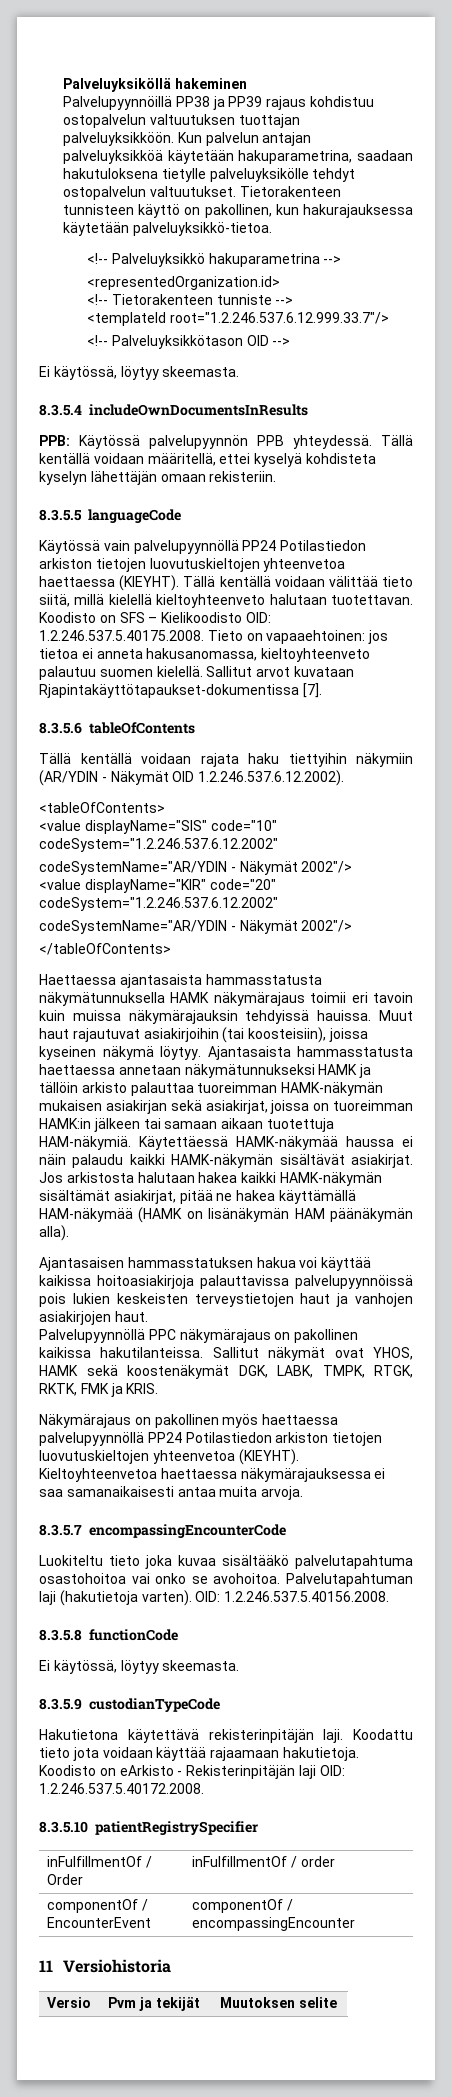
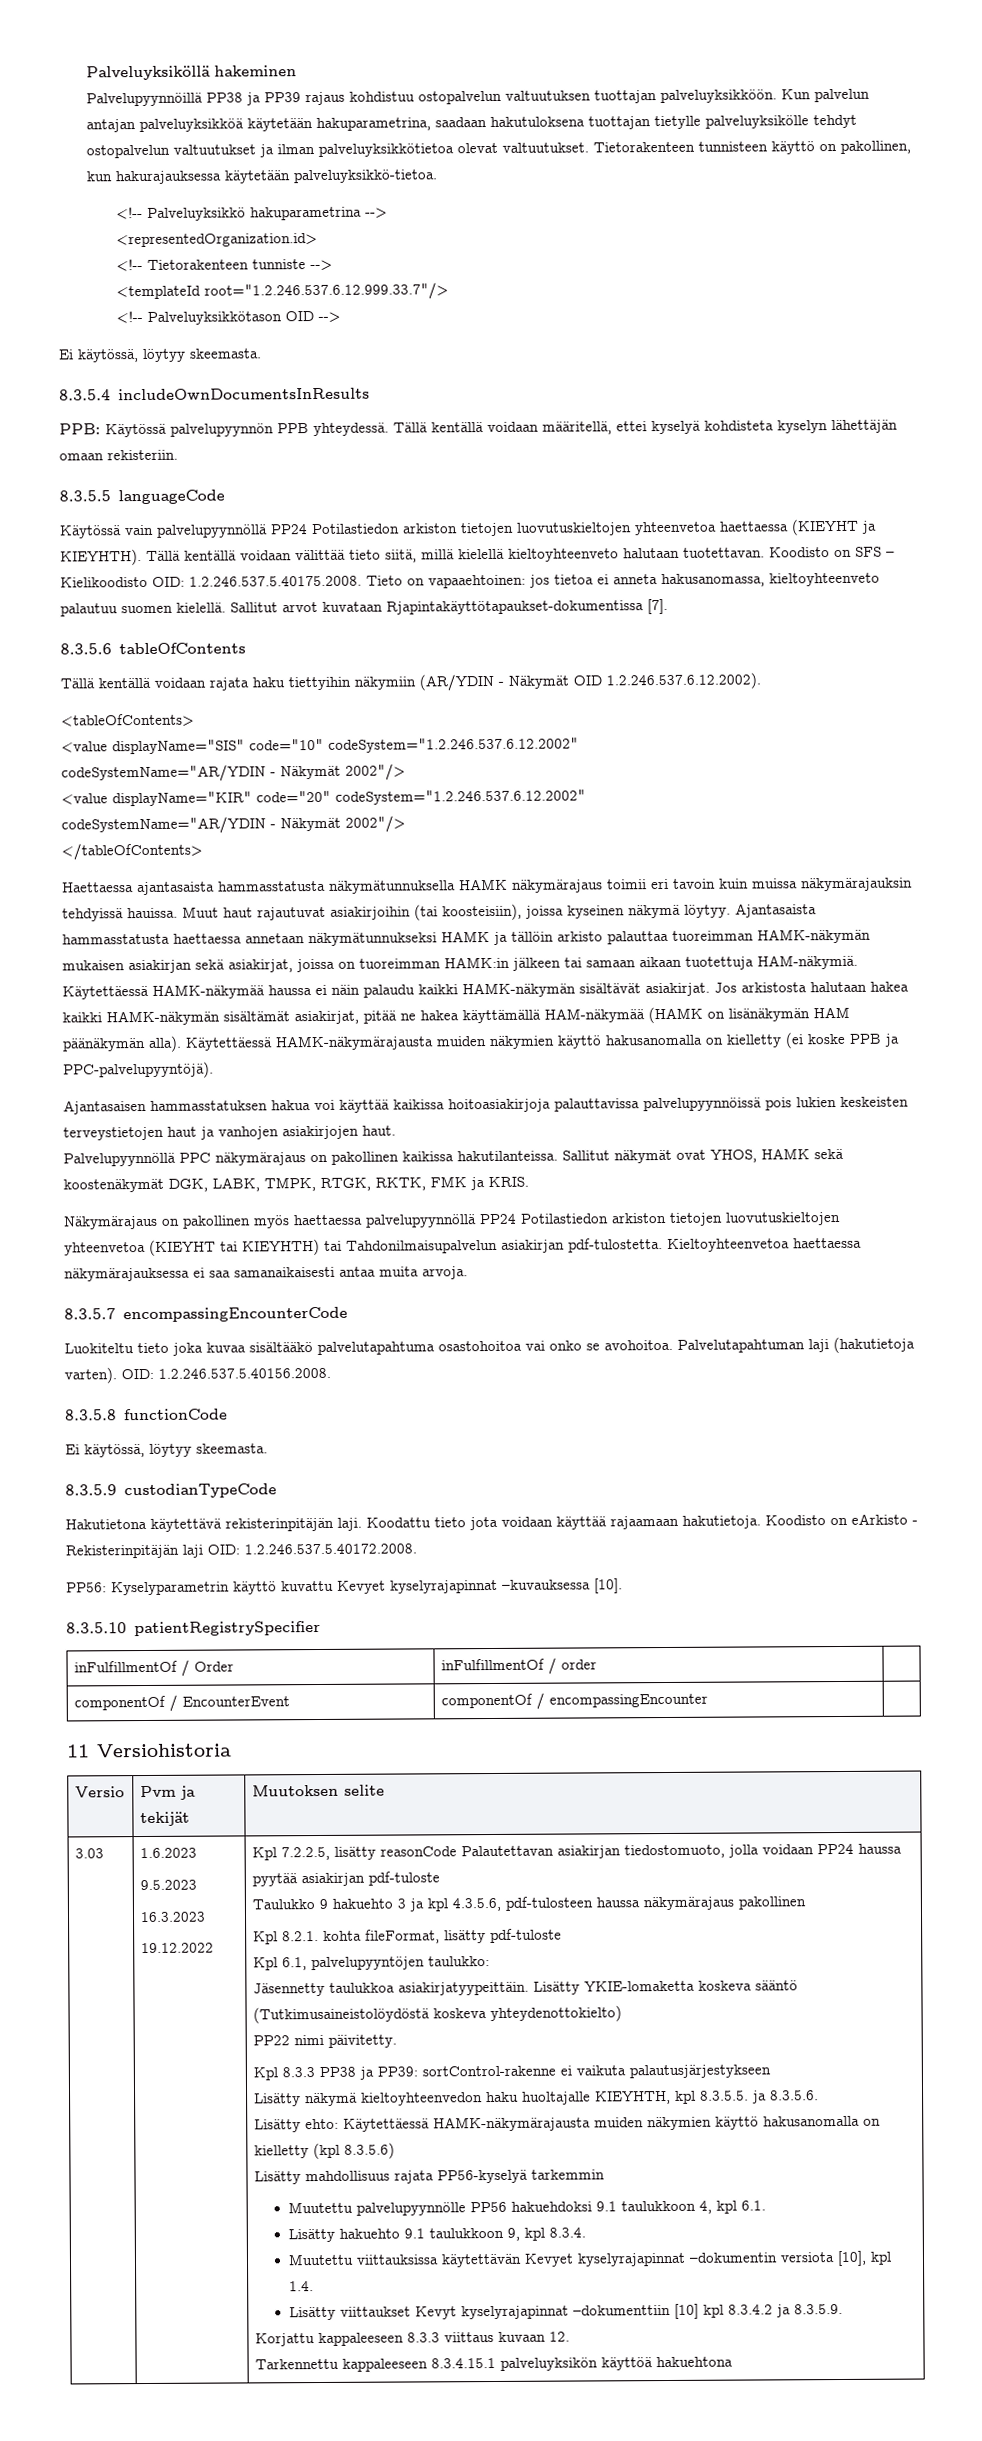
- Kun palvelun antajan palveluyksikköä käytetään hakuparametrina, saadaan hakutuloksena tietylle palveluyksikölle tehdyt ostopalvelun valtuutukset.
+ Kun palvelun antajan palveluyksikköä käytetään hakuparametrina, saadaan hakutuloksena tuottajan tietylle palveluyksikölle tehdyt ostopalvelun valtuutukset ja ilman palveluyksikkötietoa olevat valtuutukset.
- Käytössä vain palvelupyynnöllä PP24 Potilastiedon arkiston tietojen luovutuskieltojen yhteenvetoa haettaessa (KIEYHT).
+ Käytössä vain palvelupyynnöllä PP24 Potilastiedon arkiston tietojen luovutuskieltojen yhteenvetoa haettaessa (KIEYHT ja KIEYHTH).
+ Käytettäessä HAMK-näkymärajausta muiden näkymien käyttö hakusanomalla on kielletty (ei koske PPB ja PPC-palvelupyyntöjä).
- Näkymärajaus on pakollinen myös haettaessa palvelupyynnöllä PP24 Potilastiedon arkiston tietojen luovutuskieltojen yhteenvetoa (KIEYHT).
+ Näkymärajaus on pakollinen myös haettaessa palvelupyynnöllä PP24 Potilastiedon arkiston tietojen luovutuskieltojen yhteenvetoa (KIEYHT tai KIEYHTH) tai Tahdonilmaisupalvelun asiakirjan pdf-tulostetta.
+ PP56: Kyselyparametrin käyttö kuvattu Kevyet kyselyrajapinnat –kuvauksessa [10].
+ 3.03 | 1.6.2023
+ 9.5.2023
+ 16.3.2023
+ 19.12.2022 | Kpl 7.2.2.5, lisätty reasonCode Palautettavan asiakirjan tiedostomuoto, jolla voidaan PP24 haussa pyytää asiakirjan pdf-tuloste
+ Taulukko 9 hakuehto 3 ja kpl 4.3.5.6, pdf-tulosteen haussa näkymärajaus pakollinen
+ Kpl 8.2.1. kohta fileFormat, lisätty pdf-tuloste
+ Kpl 6.1, palvelupyyntöjen taulukko:
+ Jäsennetty taulukkoa asiakirjatyypeittäin. Lisätty YKIE-lomaketta koskeva sääntö (Tutkimusaineistolöydöstä koskeva yhteydenottokielto)
+ PP22 nimi päivitetty.
+ Kpl 8.3.3 PP38 ja PP39: sortControl-rakenne ei vaikuta palautusjärjestykseen
+ Lisätty näkymä kieltoyhteenvedon haku huoltajalle KIEYHTH, kpl 8.3.5.5. ja 8.3.5.6.
+ Lisätty ehto: Käytettäessä HAMK-näkymärajausta muiden näkymien käyttö hakusanomalla on kielletty (kpl 8.3.5.6)
+ Lisätty mahdollisuus rajata PP56-kyselyä tarkemmin
+ Muutettu palvelupyynnölle PP56 hakuehdoksi 9.1 taulukkoon 4, kpl 6.1.
+ Lisätty hakuehto 9.1 taulukkoon 9, kpl 8.3.4.
+ Muutettu viittauksissa käytettävän Kevyet kyselyrajapinnat –dokumentin versiota [10], kpl 1.4.
+ Lisätty viittaukset Kevyt kyselyrajapinnat –dokumenttiin [10] kpl 8.3.4.2 ja 8.3.5.9.
+ Korjattu kappaleeseen 8.3.3 viittaus kuvaan 12.
+ Tarkennettu kappaleeseen 8.3.4.15.1 palveluyksikön käyttöä hakuehtona

